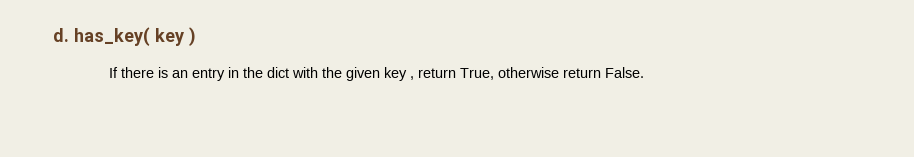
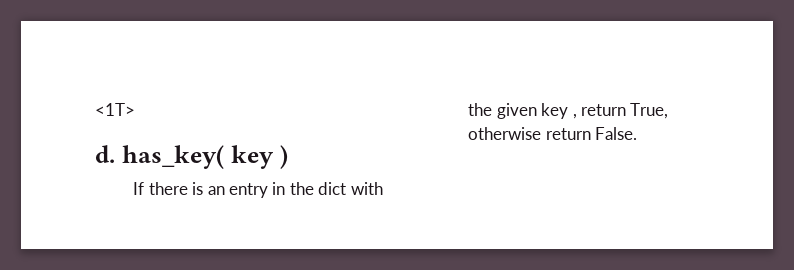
+ <1T>

